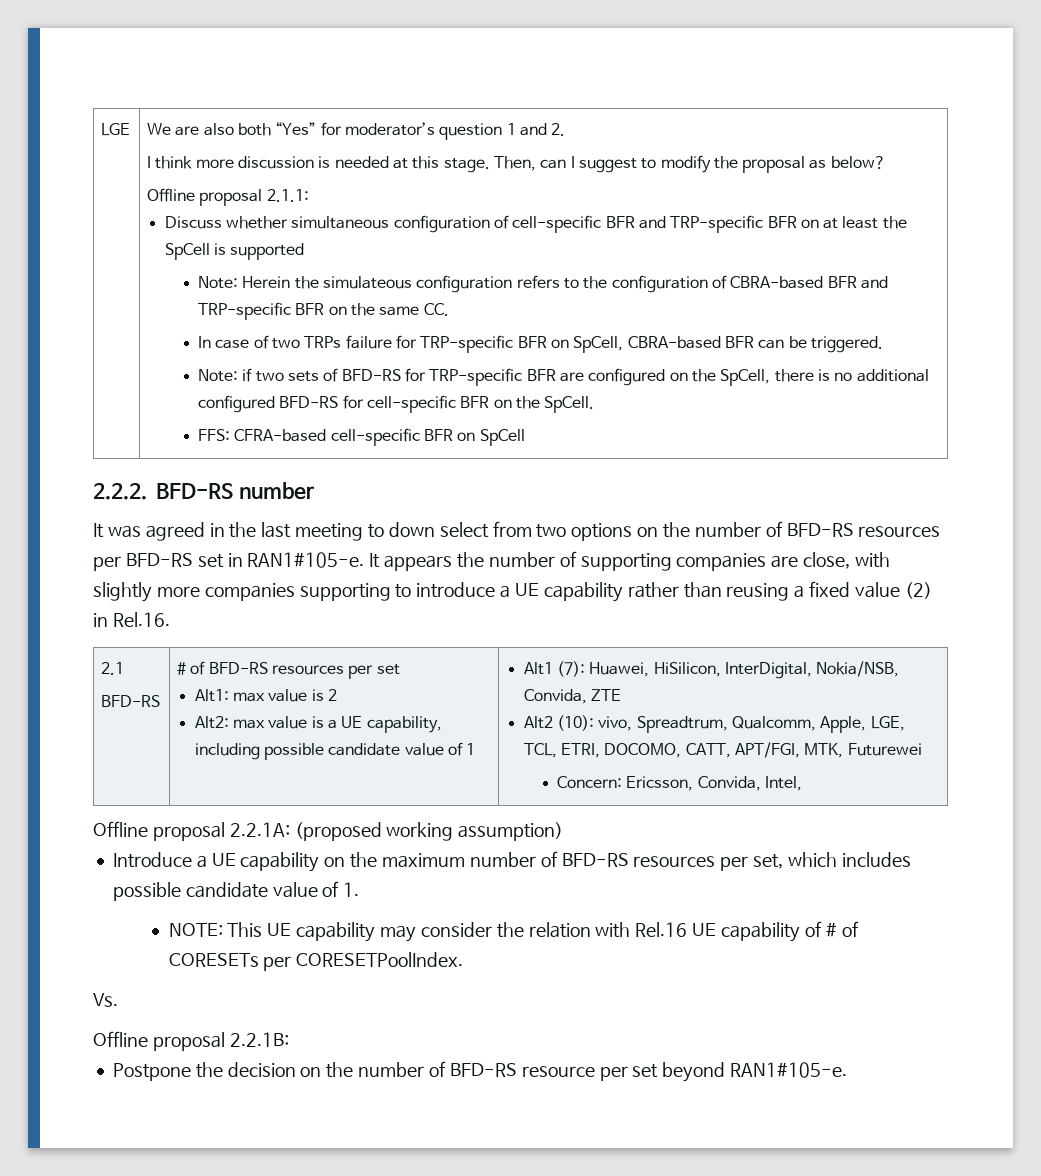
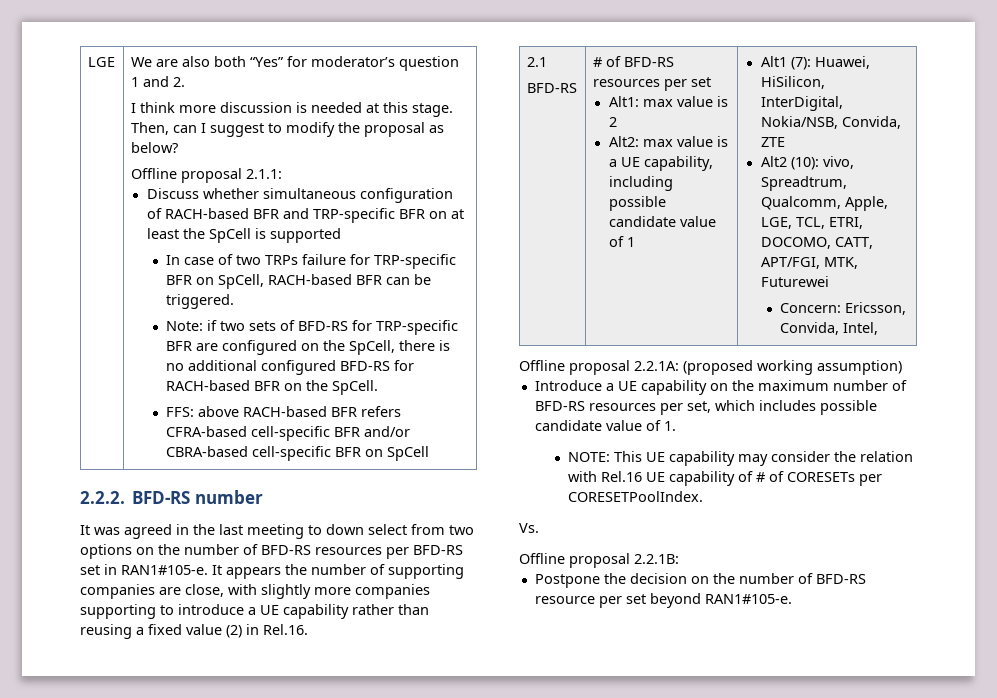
- Discuss whether simultaneous configuration of cell-specific BFR and TRP-specific BFR on at least the SpCell is supported
+ Discuss whether simultaneous configuration of RACH-based BFR and TRP-specific BFR on at least the SpCell is supported
- Note: Herein the simulateous configuration refers to the configuration of CBRA-based BFR and TRP-specific BFR on the same CC.
- In case of two TRPs failure for TRP-specific BFR on SpCell, CBRA-based BFR can be triggered.
+ In case of two TRPs failure for TRP-specific BFR on SpCell, RACH-based BFR can be triggered.
- Note: if two sets of BFD-RS for TRP-specific BFR are configured on the SpCell, there is no additional configured BFD-RS for cell-specific BFR on the SpCell.
+ Note: if two sets of BFD-RS for TRP-specific BFR are configured on the SpCell, there is no additional configured BFD-RS for RACH-based BFR on the SpCell.
- FFS: CFRA-based cell-specific BFR on SpCell
+ FFS: above RACH-based BFR refers CFRA-based cell-specific BFR and/or CBRA-based cell-specific BFR on SpCell

